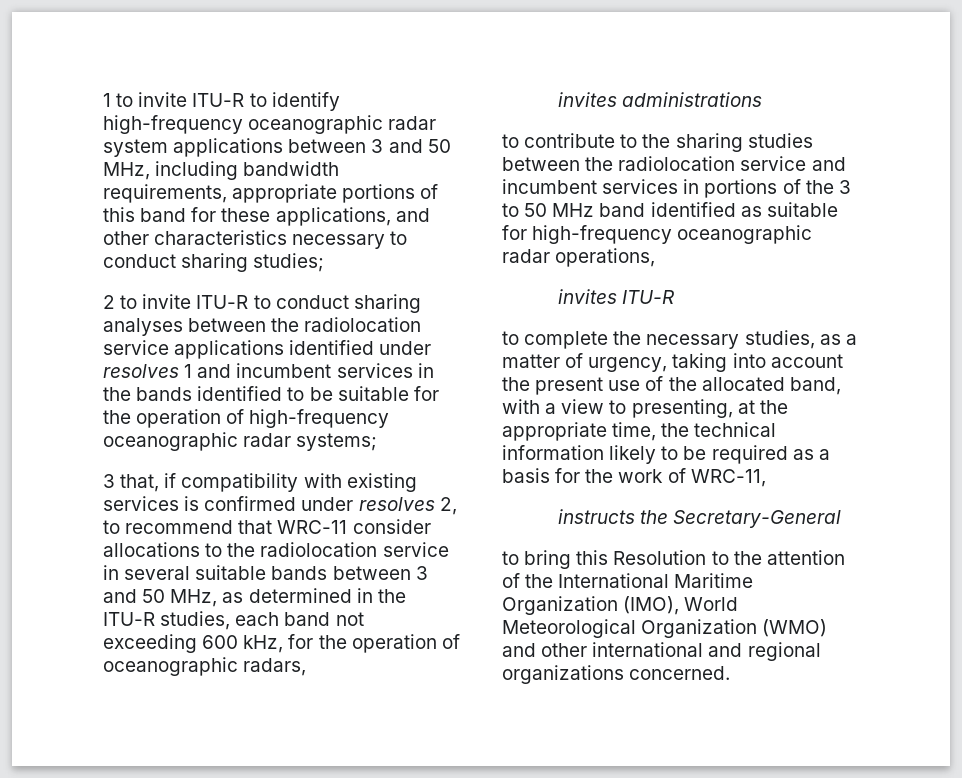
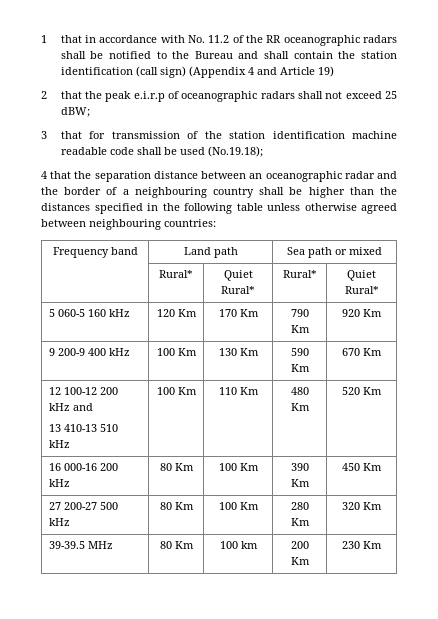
- 1 to invite ITU-R to identify high-frequency oceanographic radar system applications between 3 and 50 MHz, including bandwidth requirements, appropriate portions of this band for these applications, and other characteristics necessary to conduct sharing studies;
- 2 to invite ITU-R to conduct sharing analyses between the radiolocation service applications identified under resolves 1 and incumbent services in the bands identified to be suitable for the operation of high-frequency oceanographic radar systems;
- 3 that, if compatibility with existing services is confirmed under resolves 2, to recommend that WRC-11 consider allocations to the radiolocation service in several suitable bands between 3 and 50 MHz, as determined in the ITU-R studies, each band not exceeding 600 kHz, for the operation of oceanographic radars,
- invites administrations
- to contribute to the sharing studies between the radiolocation service and incumbent services in portions of the 3 to 50 MHz band identified as suitable for high-frequency oceanographic radar operations,
- invites ITU-R
- to complete the necessary studies, as a matter of urgency, taking into account the present use of the allocated band, with a view to presenting, at the appropriate time, the technical information likely to be required as a basis for the work of WRC-11,
- instructs the Secretary-General
- to bring this Resolution to the attention of the International Maritime Organization (IMO), World Meteorological Organization (WMO) and other international and regional organizations concerned.
+ 1 that in accordance with No. 11.2 of the RR oceanographic radars shall be notified to the Bureau and shall contain the station identification (call sign) (Appendix 4 and Article 19)
+ 2 that the peak e.i.r.p of oceanographic radars shall not exceed 25 dBW;
+ 3 that for transmission of the station identification machine readable code shall be used (No.19.18);
+ 4 that the separation distance between an oceanographic radar and the border of a neighbouring country shall be higher than the distances specified in the following table unless otherwise agreed between neighbouring countries:
+ Frequency band | Land path | Sea path or mixed
+ | Rural* | Quiet Rural* | Rural* | Quiet Rural*
+ 5 060-5 160 kHz | 120 Km | 170 Km | 790 Km | 920 Km
+ 9 200-9 400 kHz | 100 Km | 130 Km | 590 Km | 670 Km
+ 12 100-12 200 kHz and
+ 13 410-13 510 kHz | 100 Km | 110 Km | 480 Km | 520 Km
+ 16 000-16 200 kHz | 80 Km | 100 Km | 390 Km | 450 Km
+ 27 200-27 500 kHz | 80 Km | 100 Km | 280 Km | 320 Km
+ 39-39.5 MHz | 80 Km | 100 km | 200 Km | 230 Km

